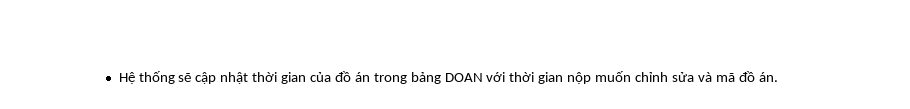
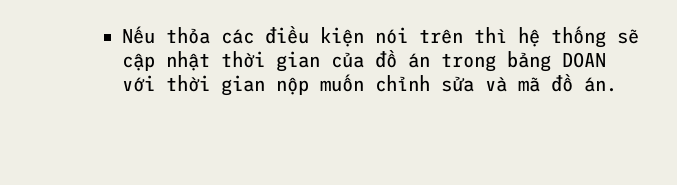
- Hệ thống sẽ cập nhật thời gian của đồ án trong bảng DOAN với thời gian nộp muốn chỉnh sửa và mã đồ án.
+ Nếu thỏa các điều kiện nói trên thì hệ thống sẽ cập nhật thời gian của đồ án trong bảng DOAN với thời gian nộp muốn chỉnh sửa và mã đồ án.

